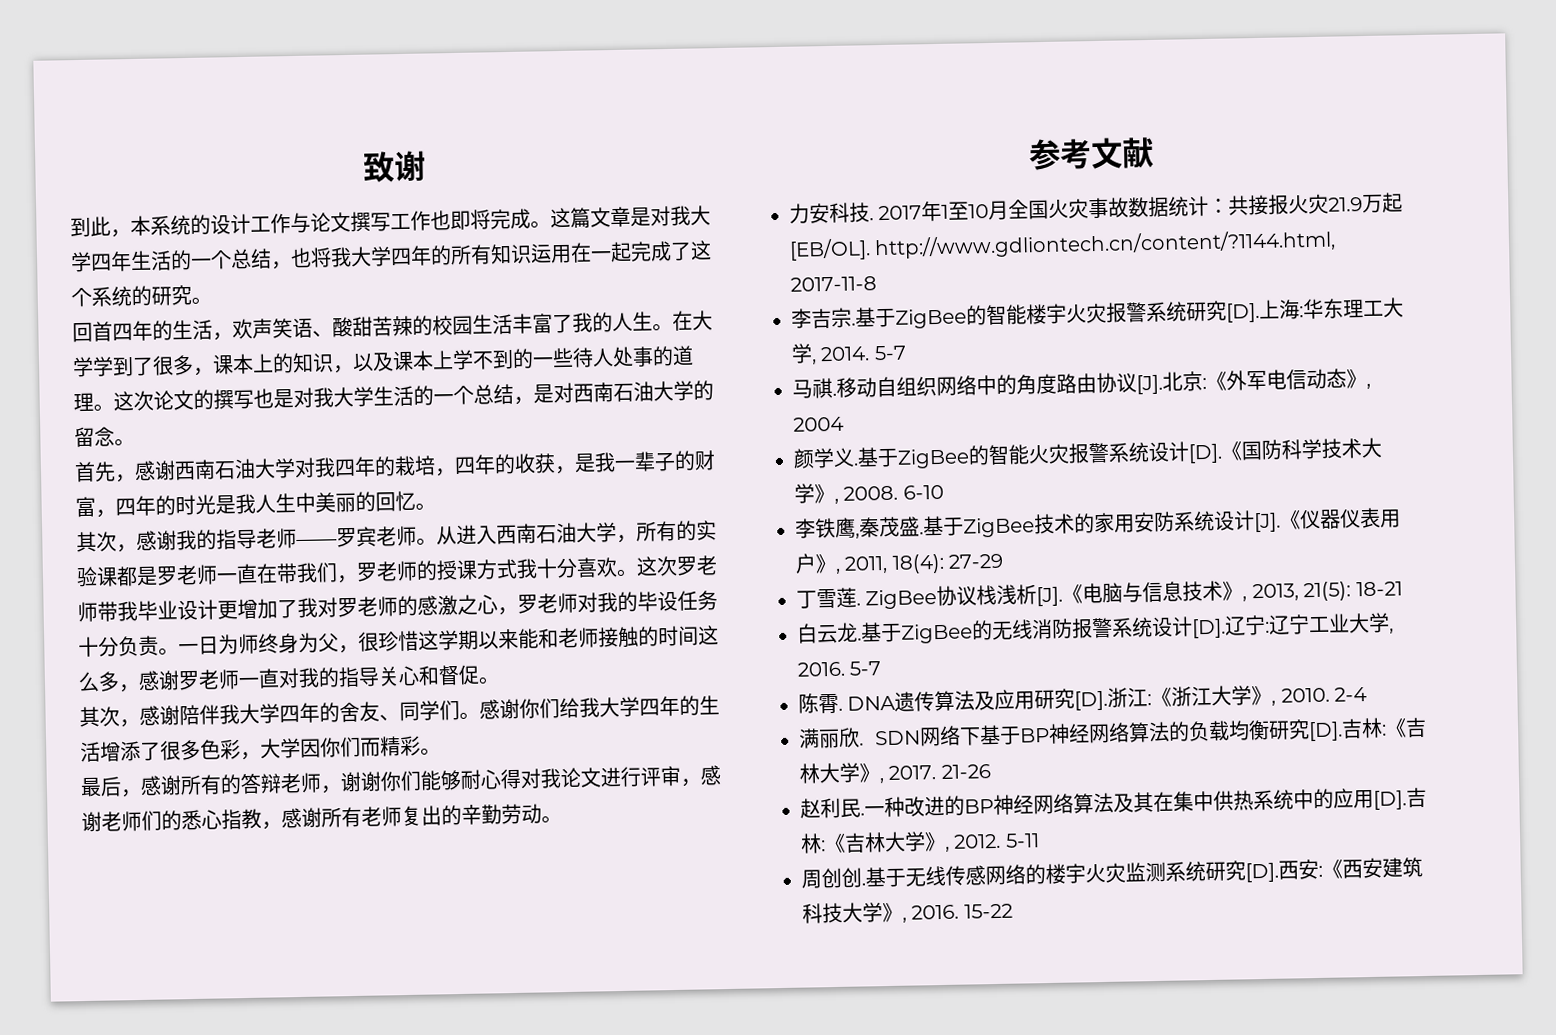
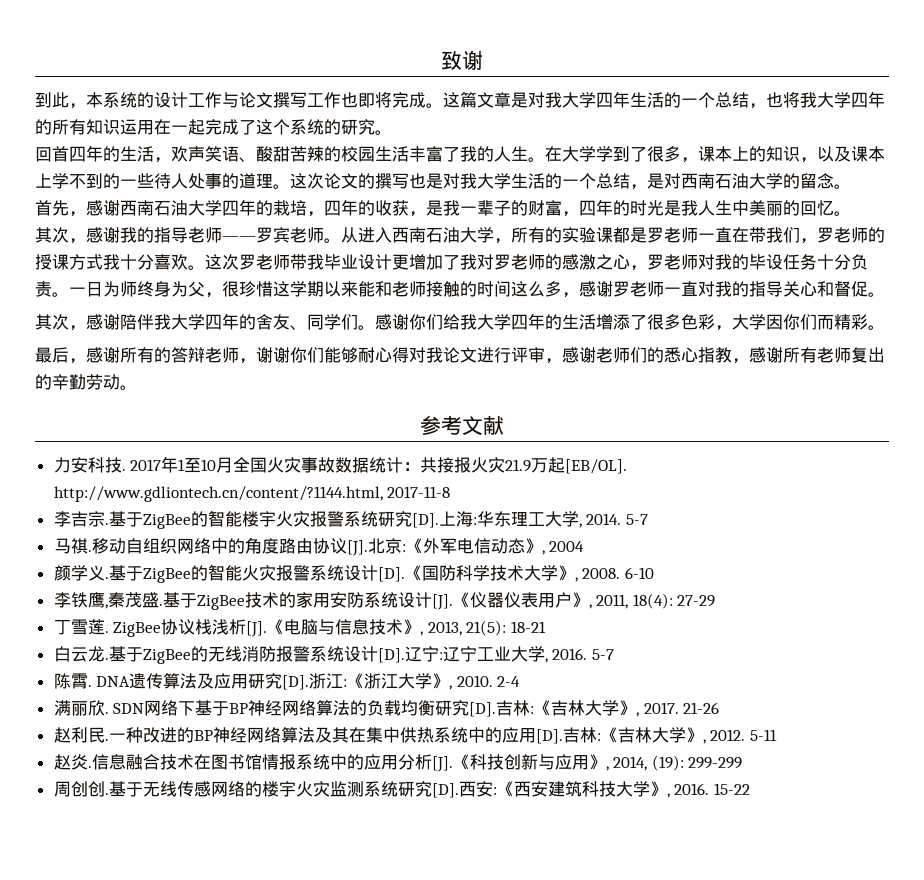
- 首先，感谢西南石油大学对我四年的栽培，四年的收获，是我一辈子的财富，四年的时光是我人生中美丽的回忆。
+ 首先，感谢西南石油大学四年的栽培，四年的收获，是我一辈子的财富，四年的时光是我人生中美丽的回忆。
+ 赵炎.信息融合技术在图书馆情报系统中的应用分析[J].《科技创新与应用》, 2014, (19): 299-299

